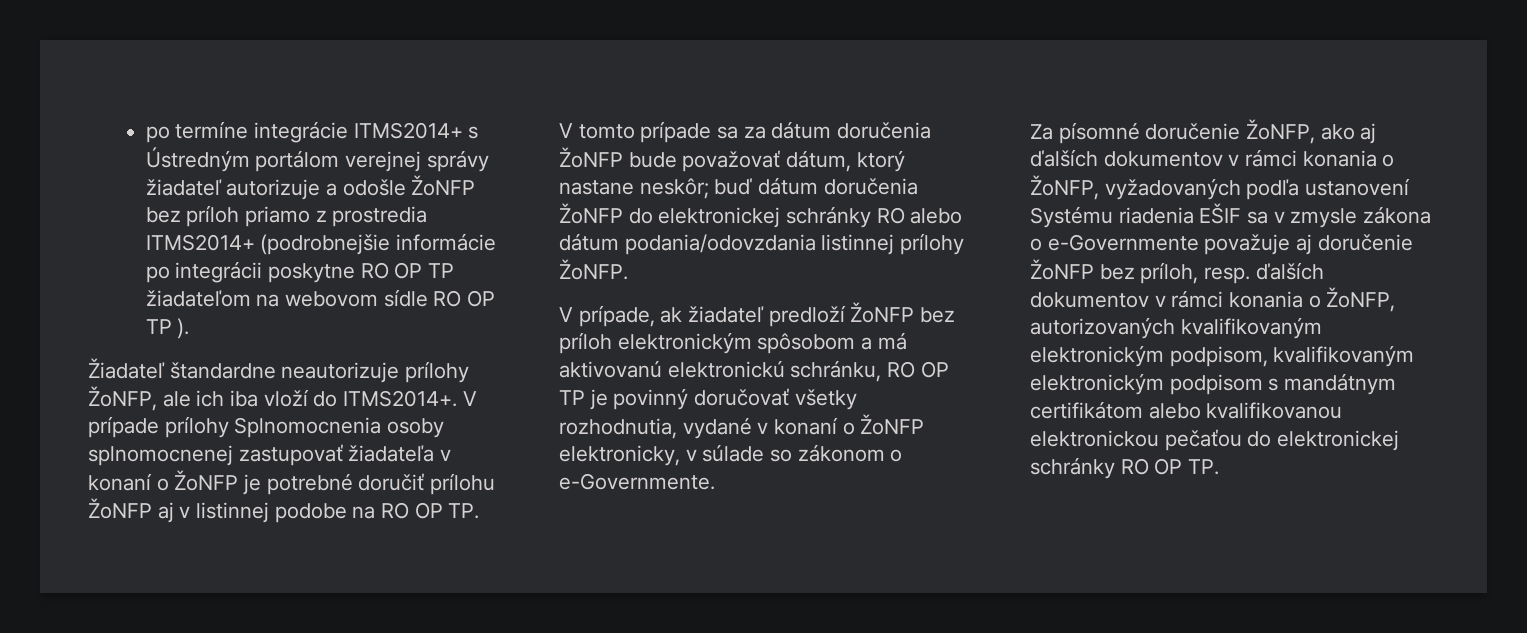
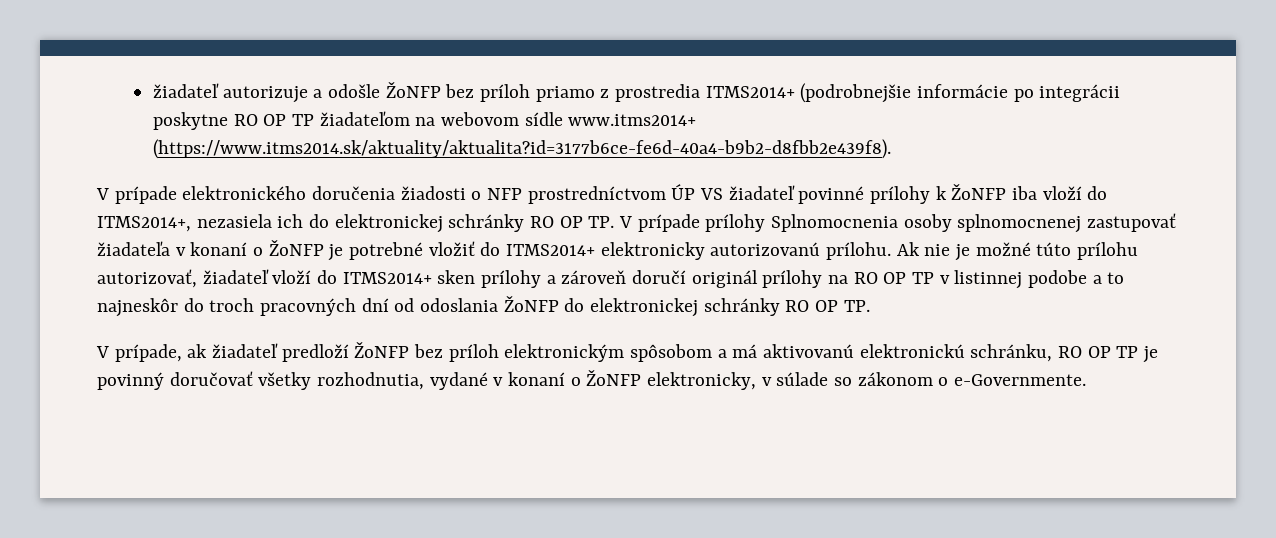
- po termíne integrácie ITMS2014+ s Ústredným portálom verejnej správy žiadateľ autorizuje a odošle ŽoNFP bez príloh priamo z prostredia ITMS2014+ (podrobnejšie informácie po integrácii poskytne RO OP TP žiadateľom na webovom sídle RO OP TP ).
- Žiadateľ štandardne neautorizuje prílohy ŽoNFP, ale ich iba vloží do ITMS2014+. V prípade prílohy Splnomocnenia osoby splnomocnenej zastupovať žiadateľa v konaní o ŽoNFP je potrebné doručiť prílohu ŽoNFP aj v listinnej podobe na RO OP TP. V tomto prípade sa za dátum doručenia ŽoNFP bude považovať dátum, ktorý nastane neskôr; buď dátum doručenia ŽoNFP do elektronickej schránky RO alebo dátum podania/odovzdania listinnej prílohy ŽoNFP.
+ žiadateľ autorizuje a odošle ŽoNFP bez príloh priamo z prostredia ITMS2014+ (podrobnejšie informácie po integrácii poskytne RO OP TP žiadateľom na webovom sídle www.itms2014+ (https://www.itms2014.sk/aktuality/aktualita?id=3177b6ce-fe6d-40a4-b9b2-d8fbb2e439f8).
+ V prípade elektronického doručenia žiadosti o NFP prostredníctvom ÚP VS žiadateľ povinné prílohy k ŽoNFP iba vloží do ITMS2014+, nezasiela ich do elektronickej schránky RO OP TP. V prípade prílohy Splnomocnenia osoby splnomocnenej zastupovať žiadateľa v konaní o ŽoNFP je potrebné vložiť do ITMS2014+ elektronicky autorizovanú prílohu. Ak nie je možné túto prílohu autorizovať, žiadateľ vloží do ITMS2014+ sken prílohy a zároveň doručí originál prílohy na RO OP TP v listinnej podobe a to najneskôr do troch pracovných dní od odoslania ŽoNFP do elektronickej schránky RO OP TP.
- Za písomné doručenie ŽoNFP, ako aj ďalších dokumentov v rámci konania o ŽoNFP, vyžadovaných podľa ustanovení Systému riadenia EŠIF sa v zmysle zákona o e-Governmente považuje aj doručenie ŽoNFP bez príloh, resp. ďalších dokumentov v rámci konania o ŽoNFP, autorizovaných kvalifikovaným elektronickým podpisom, kvalifikovaným elektronickým podpisom s mandátnym certifikátom alebo kvalifikovanou elektronickou pečaťou do elektronickej schránky RO OP TP.

